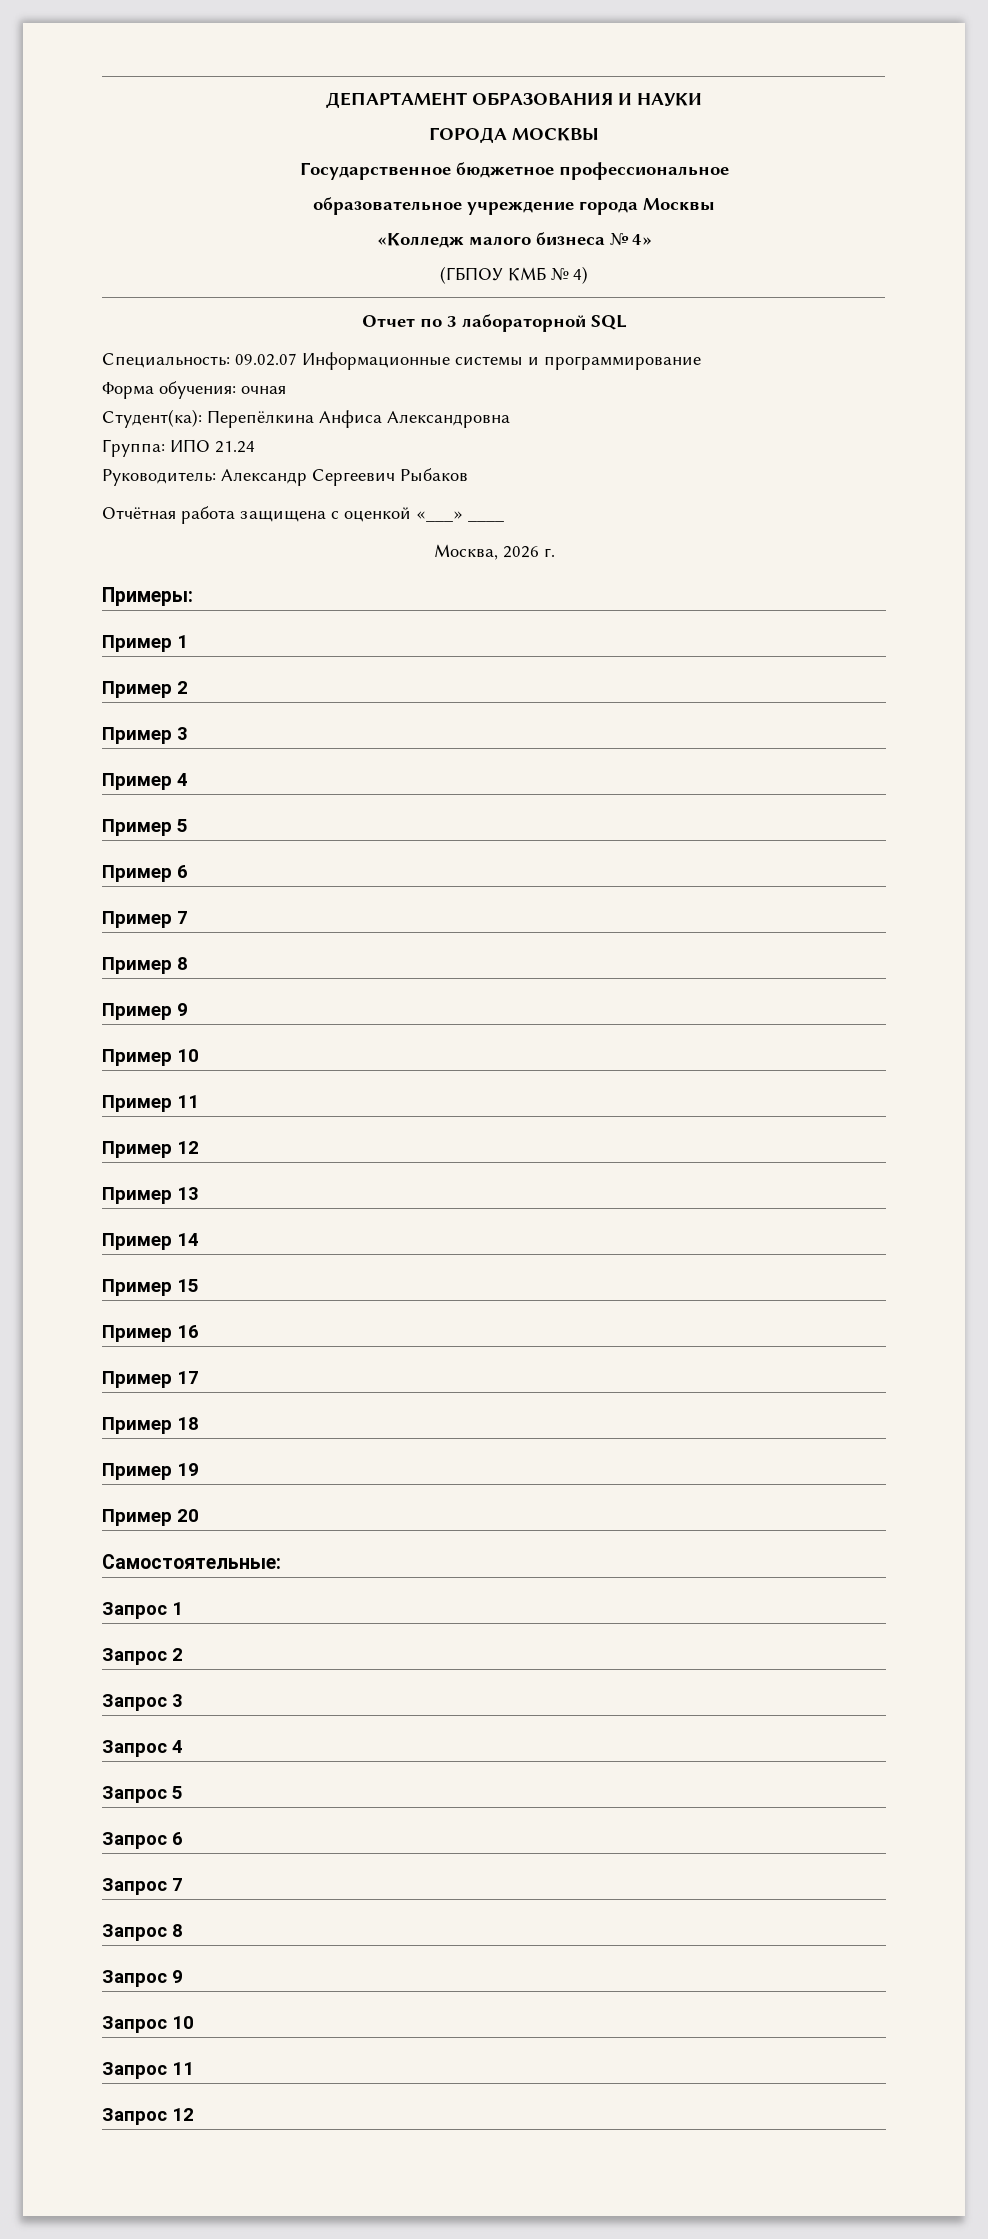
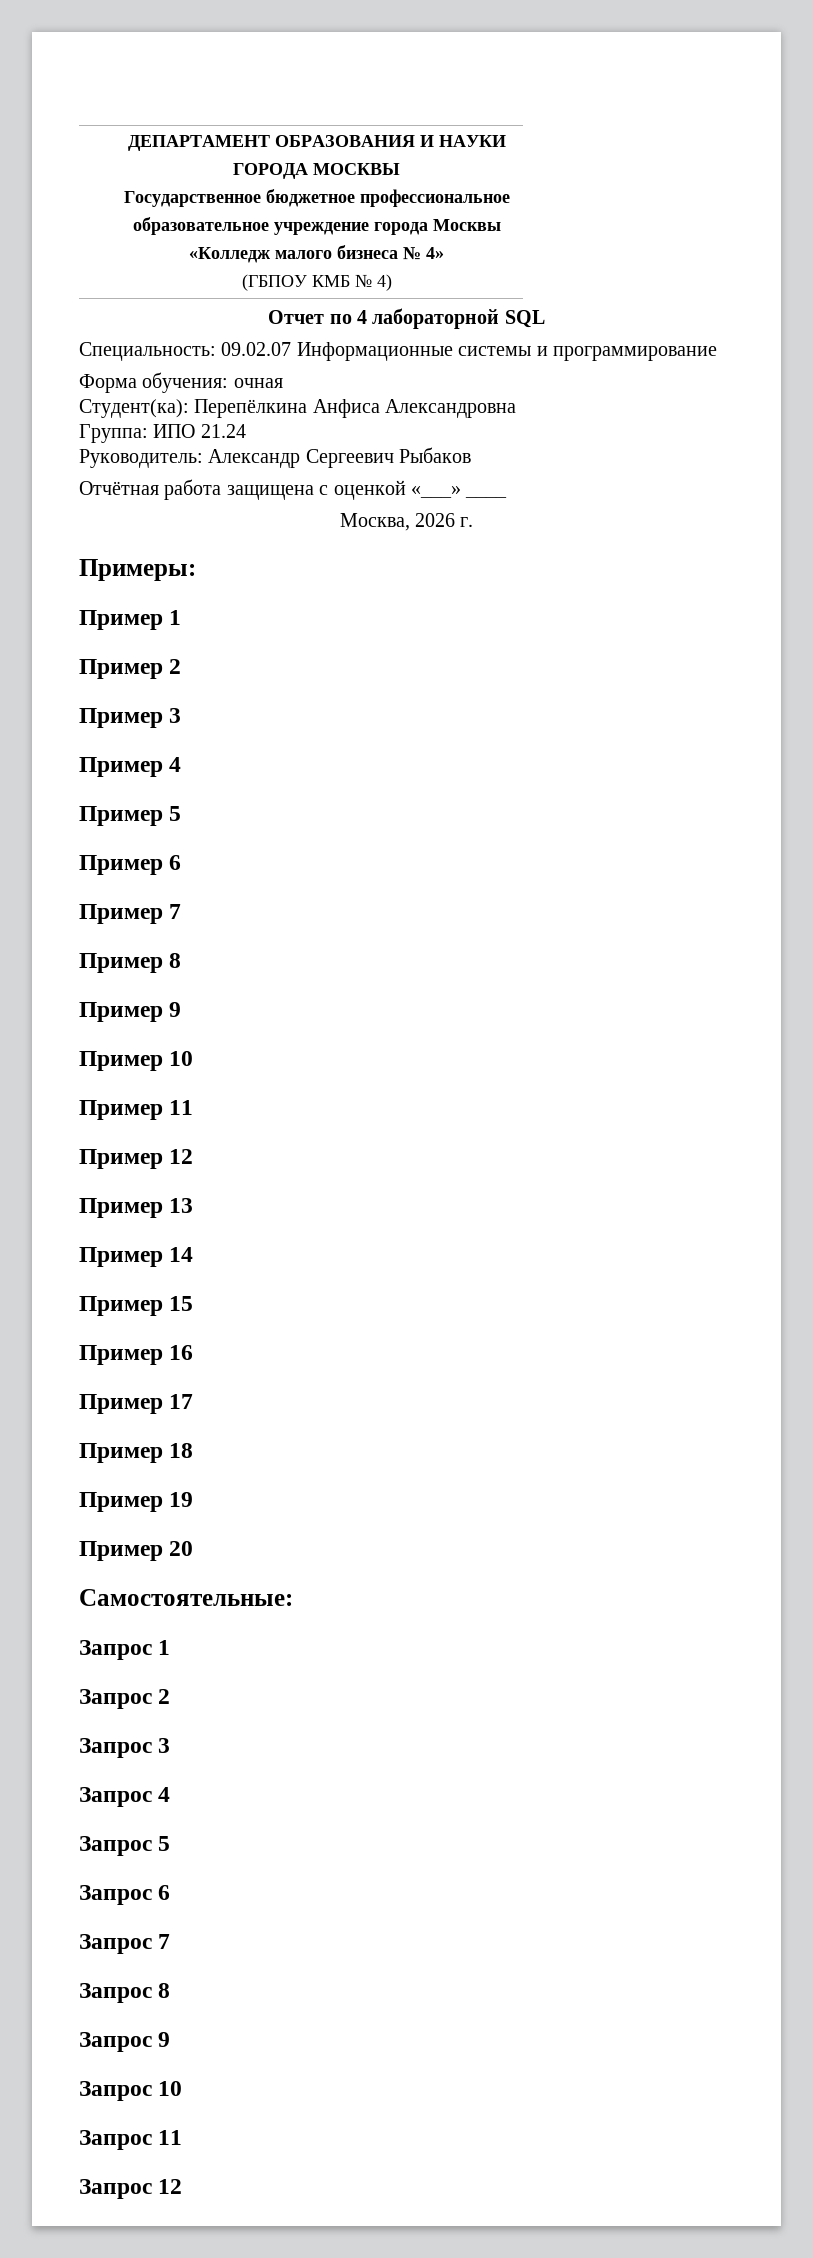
- Отчет по 3 лабораторной SQL
+ Отчет по 4 лабораторной SQL

